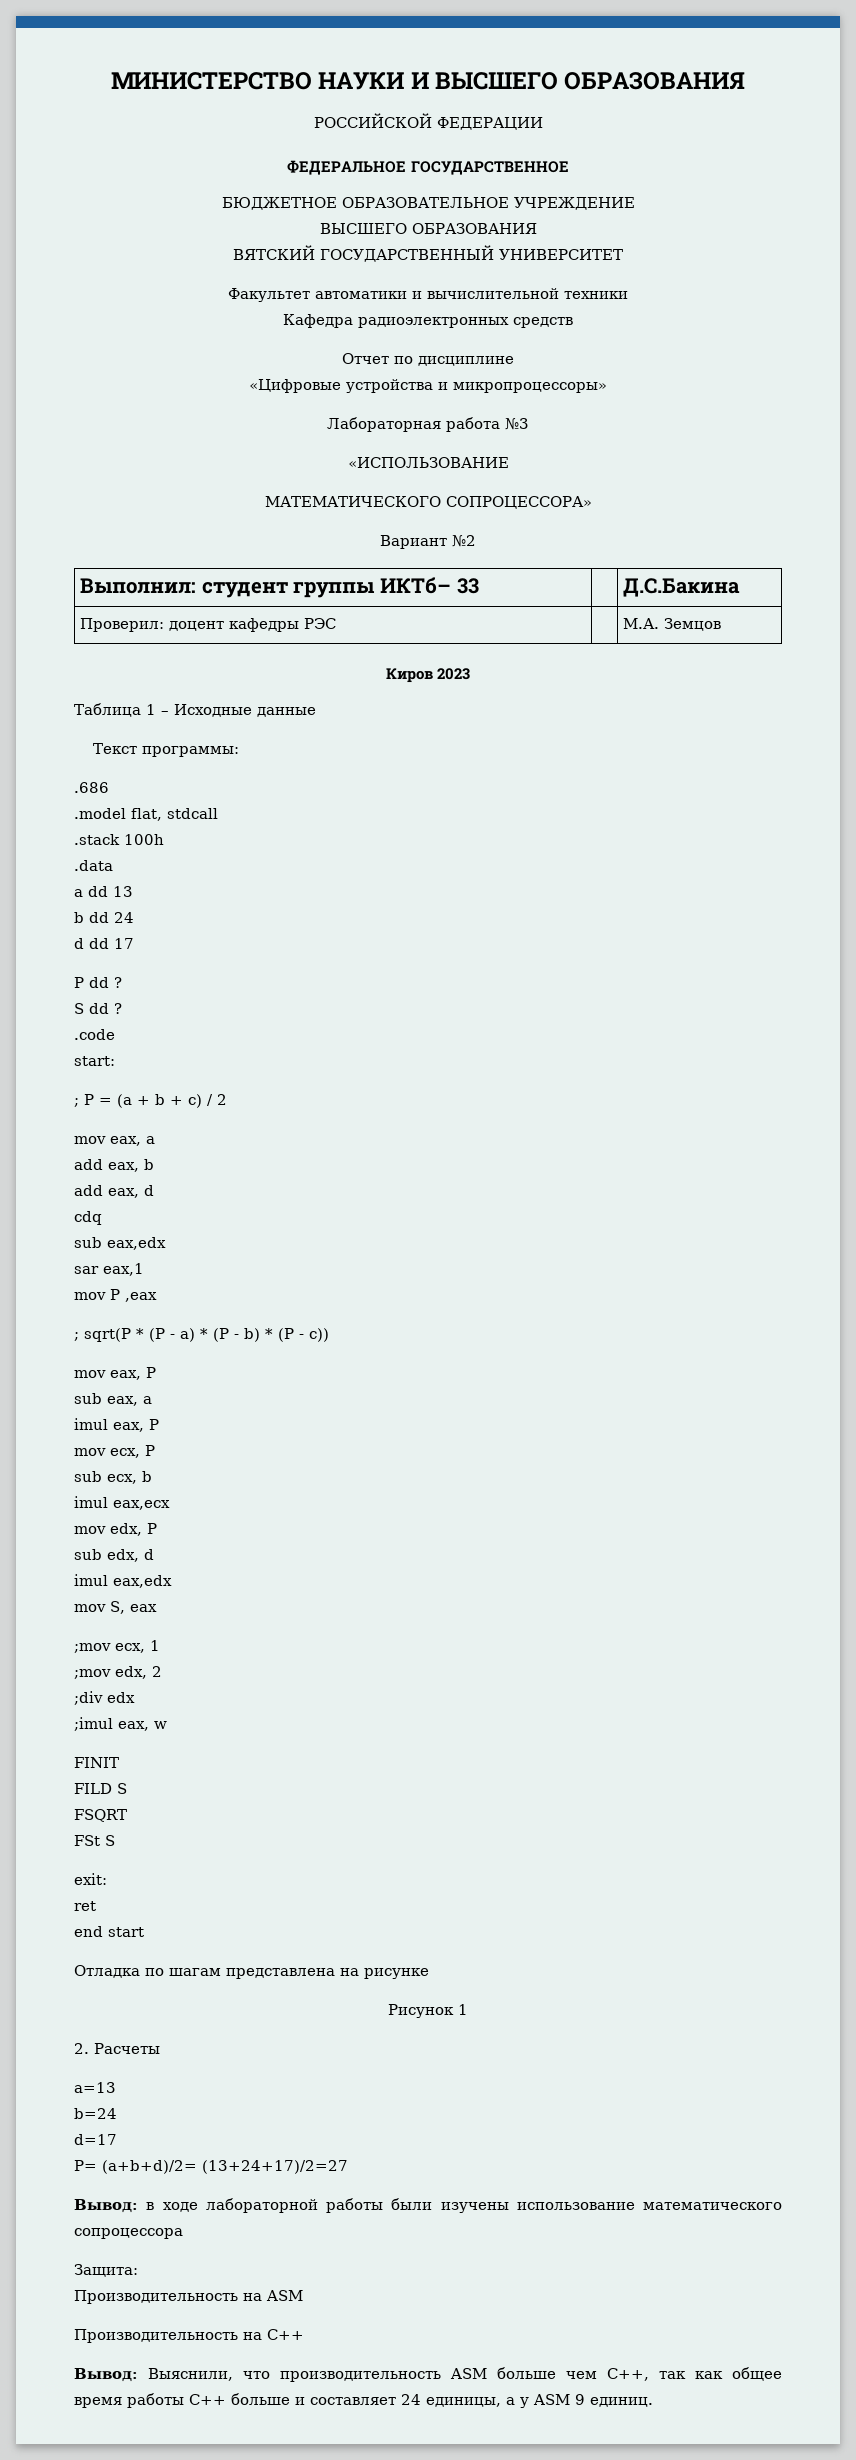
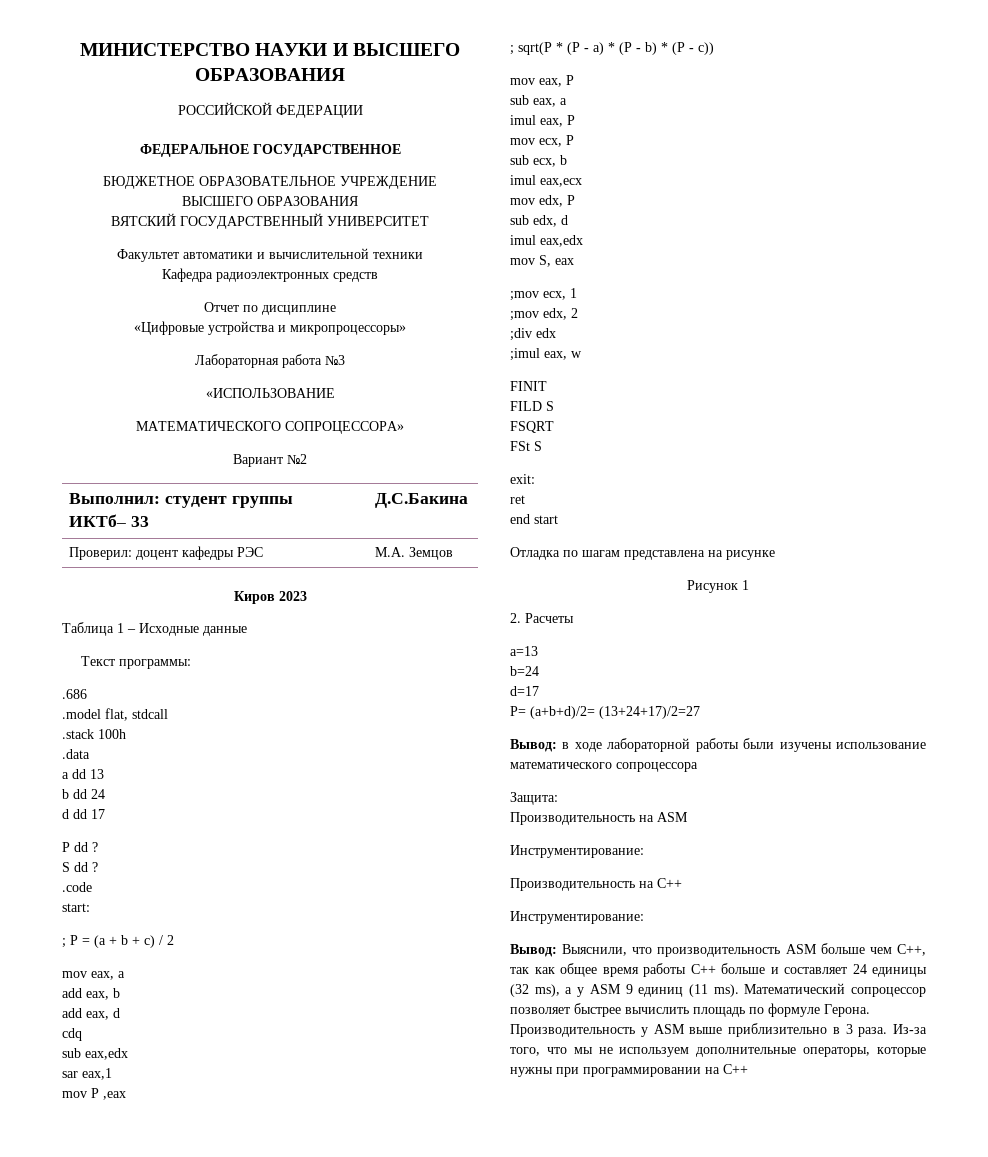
  Производительность на ASM
+ Инструментирование:
  Производительность на C++
+ Инструментирование:
- Вывод: Выяснили, что производительность ASM больше чем С++, так как общее время работы С++ больше и составляет 24 единицы, а у ASM 9 единиц.
+ Вывод: Выяснили, что производительность ASM больше чем С++, так как общее время работы С++ больше и составляет 24 единицы (32 ms), а у ASM 9 единиц (11 ms). Математический сопроцессор позволяет быстрее вычислить площадь по формуле Герона. Производительность у ASM выше приблизительно в 3 раза. Из-за того, что мы не используем дополнительные операторы, которые нужны при программировании на С++

